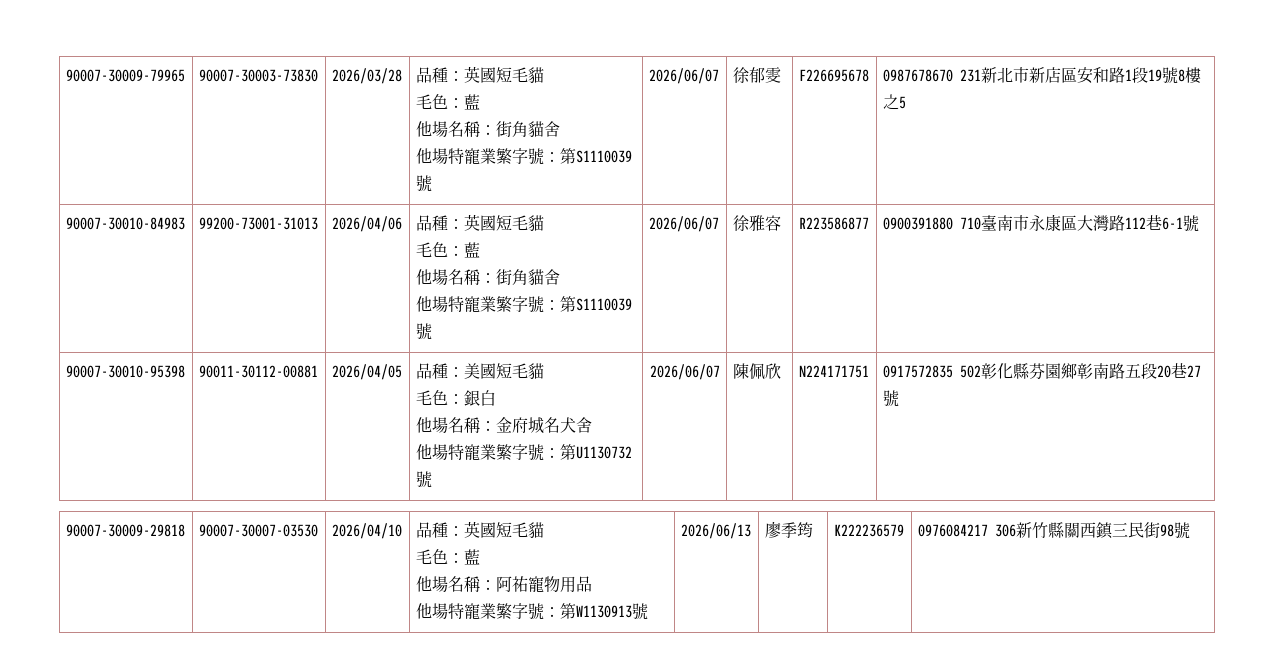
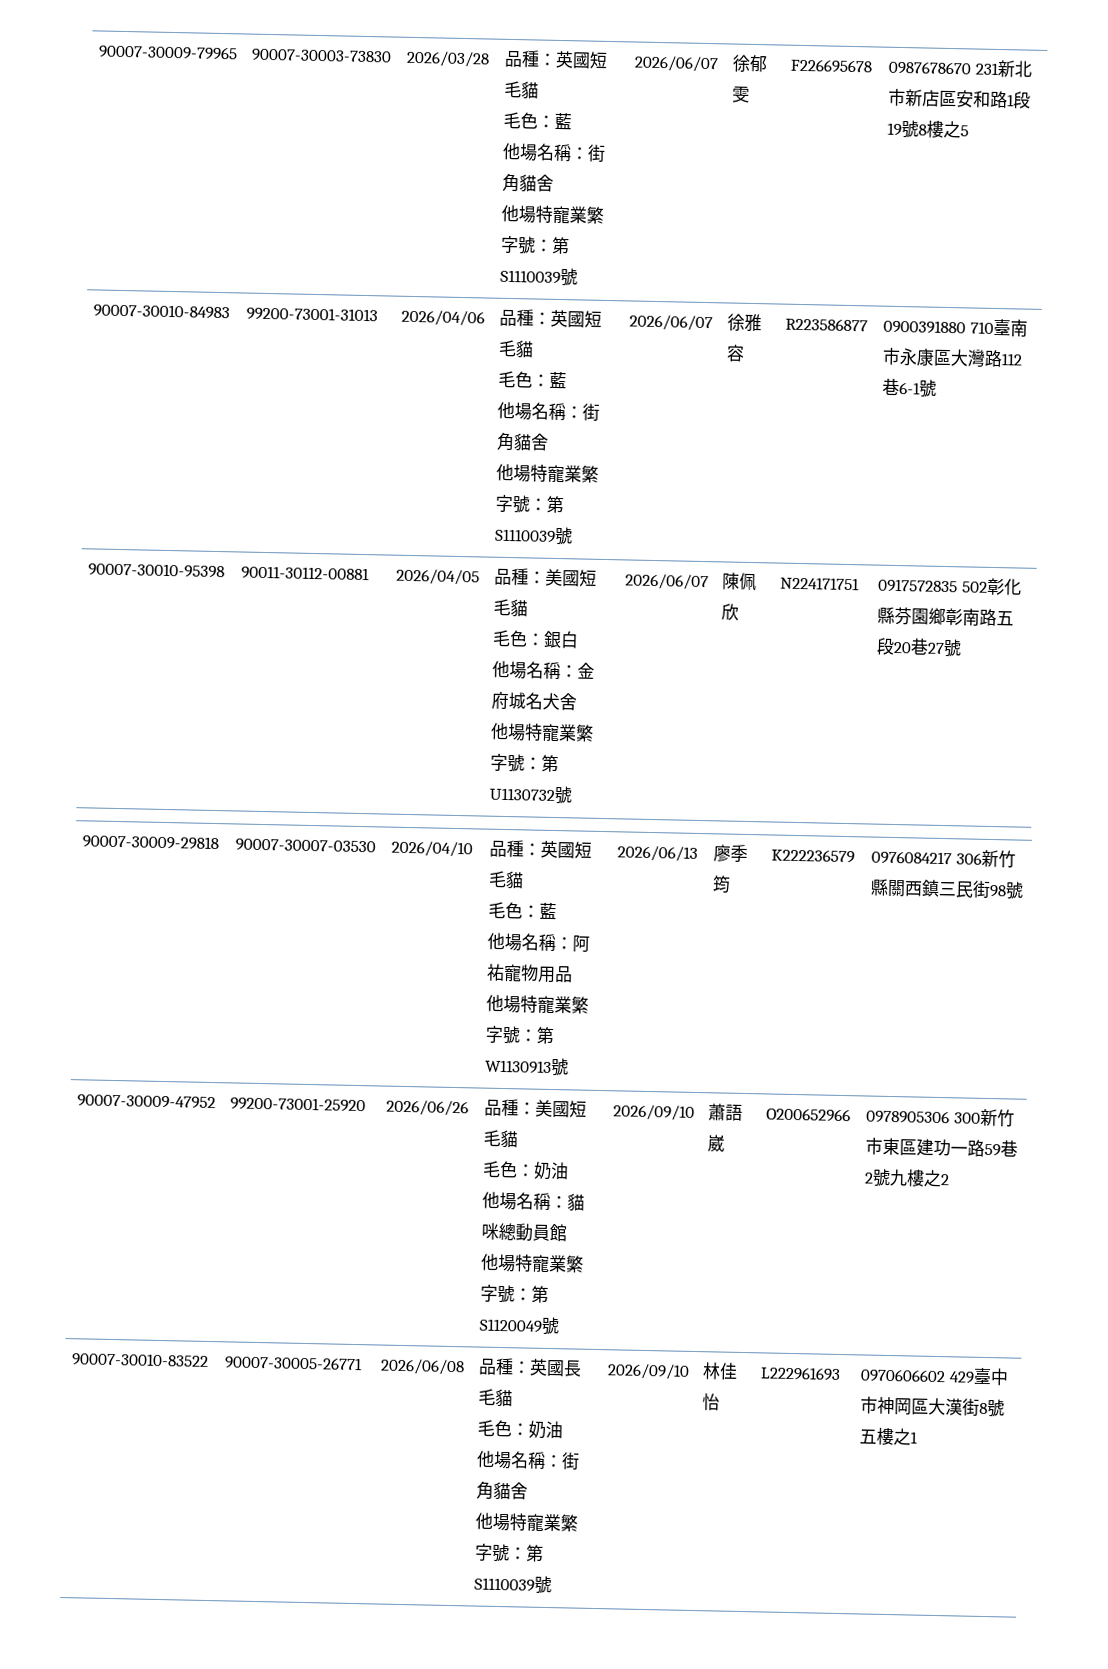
+ 90007-30009-47952 | 99200-73001-25920 | 2026/06/26 | 品種：美國短毛貓
+ 毛色：奶油
+ 他場名稱：貓咪總動員館
+ 他場特寵業繁字號：第S1120049號 | 2026/09/10 | 蕭語崴 | O200652966 | 0978905306 300新竹市東區建功一路59巷2號九樓之2
+ 90007-30010-83522 | 90007-30005-26771 | 2026/06/08 | 品種：英國長毛貓
+ 毛色：奶油
+ 他場名稱：街角貓舍
+ 他場特寵業繁字號：第S1110039號 | 2026/09/10 | 林佳怡 | L222961693 | 0970606602 429臺中市神岡區大漢街8號五樓之1

